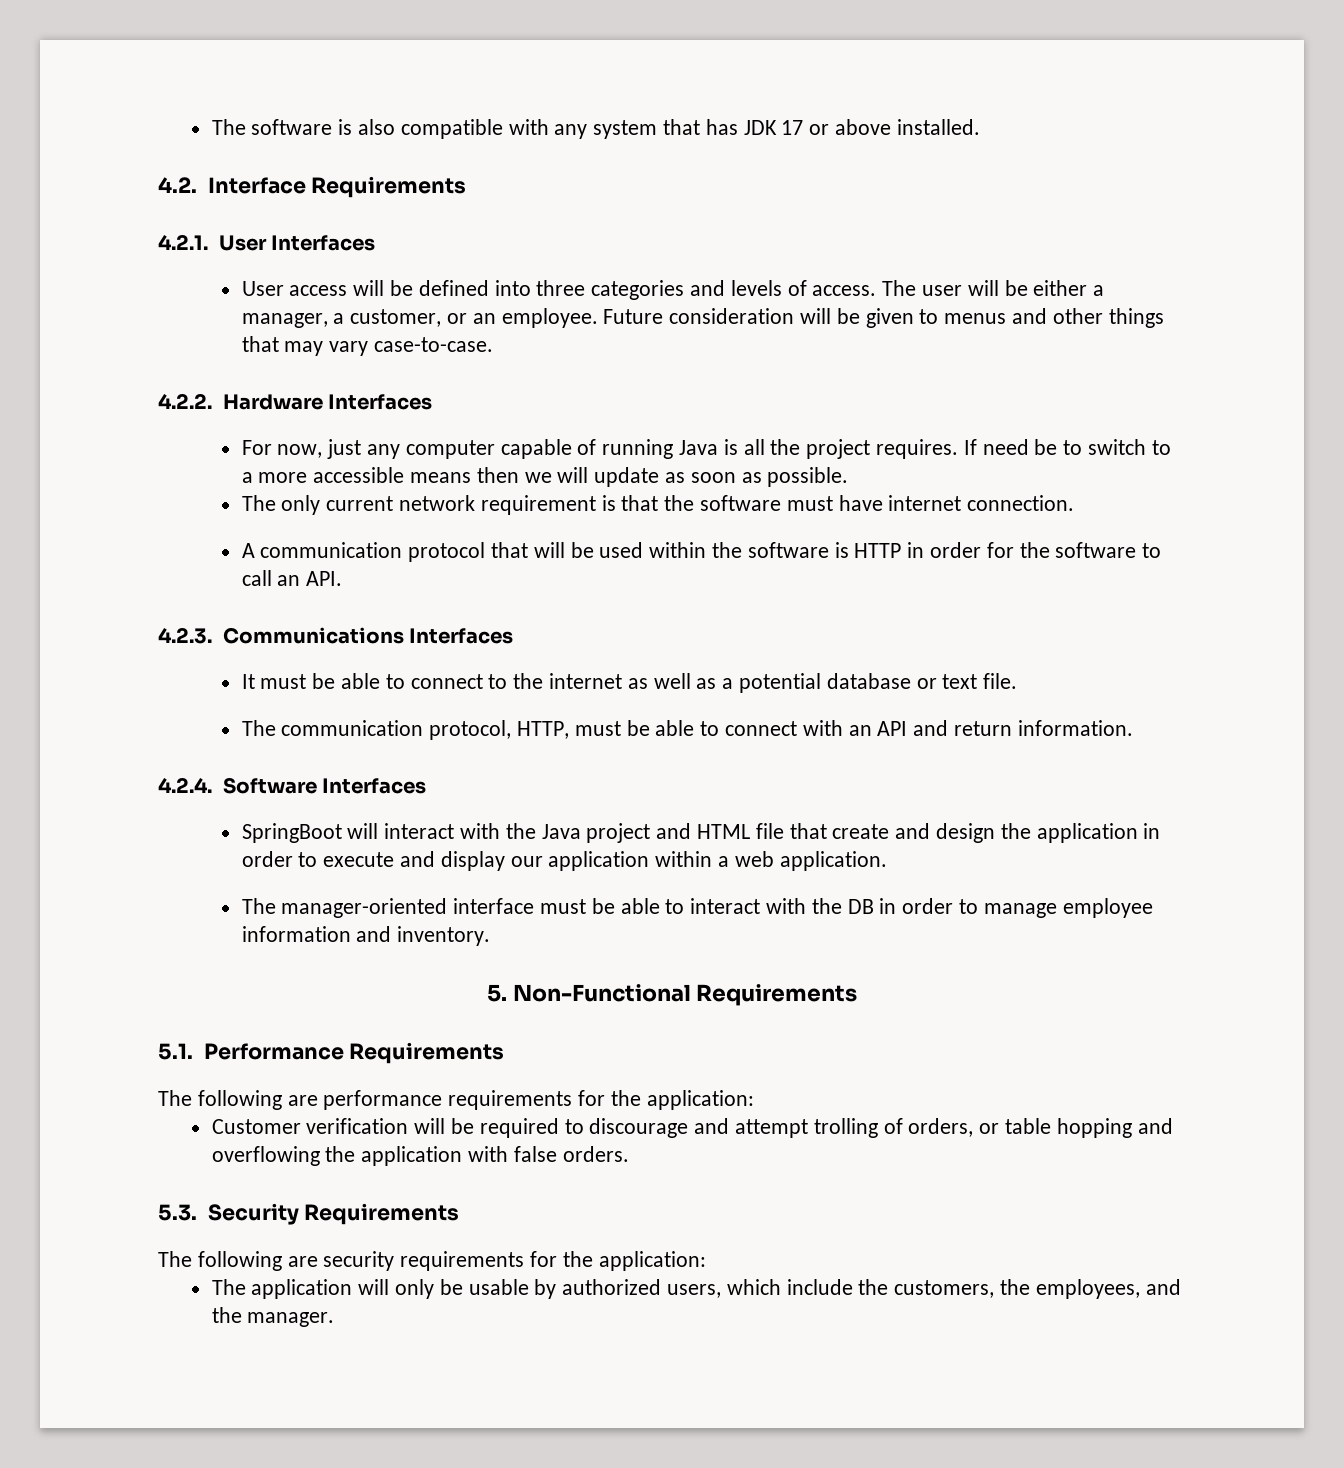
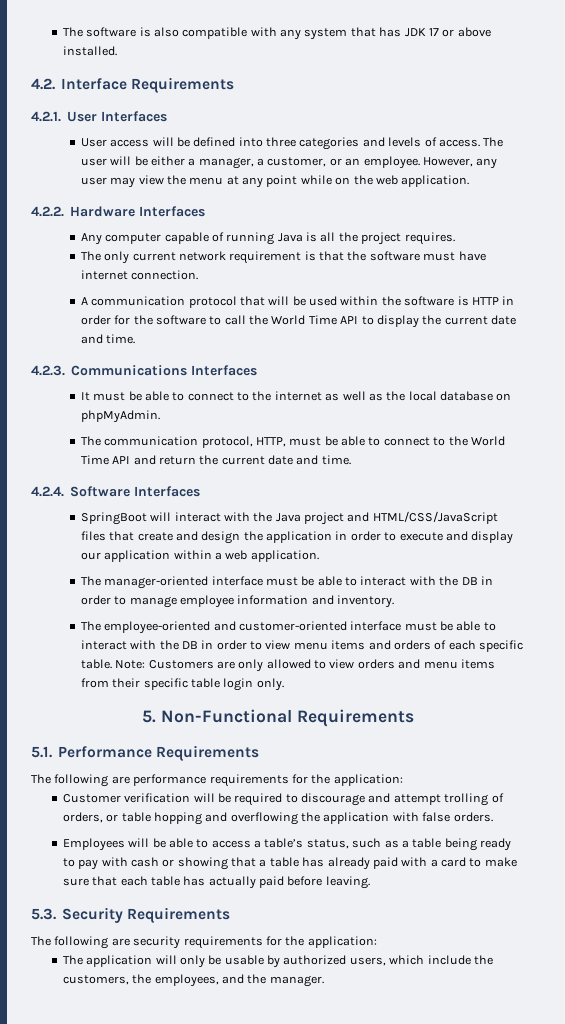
- Future consideration will be given to menus and other things that may vary case-to-case.
+ However, any user may view the menu at any point while on the web application.
- For now, just any computer capable of running Java is all the project requires. If need be to switch to a more accessible means then we will update as soon as possible.
+ Any computer capable of running Java is all the project requires.
- A communication protocol that will be used within the software is HTTP in order for the software to call an API.
+ A communication protocol that will be used within the software is HTTP in order for the software to call the World Time API to display the current date and time.
- It must be able to connect to the internet as well as a potential database or text file.
+ It must be able to connect to the internet as well as the local database on phpMyAdmin.
- The communication protocol, HTTP, must be able to connect with an API and return information.
+ The communication protocol, HTTP, must be able to connect to the World Time API and return the current date and time.
- SpringBoot will interact with the Java project and HTML file that create and design the application in order to execute and display our application within a web application.
+ SpringBoot will interact with the Java project and HTML/CSS/JavaScript files that create and design the application in order to execute and display our application within a web application.
+ The employee-oriented and customer-oriented interface must be able to interact with the DB in order to view menu items and orders of each specific table. Note: Customers are only allowed to view orders and menu items from their specific table login only.
+ Employees will be able to access a table’s status, such as a table being ready to pay with cash or showing that a table has already paid with a card to make sure that each table has actually paid before leaving.

